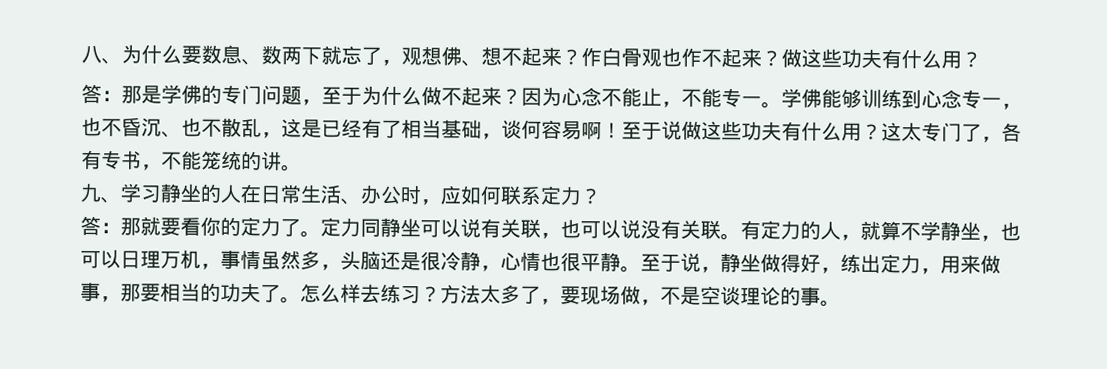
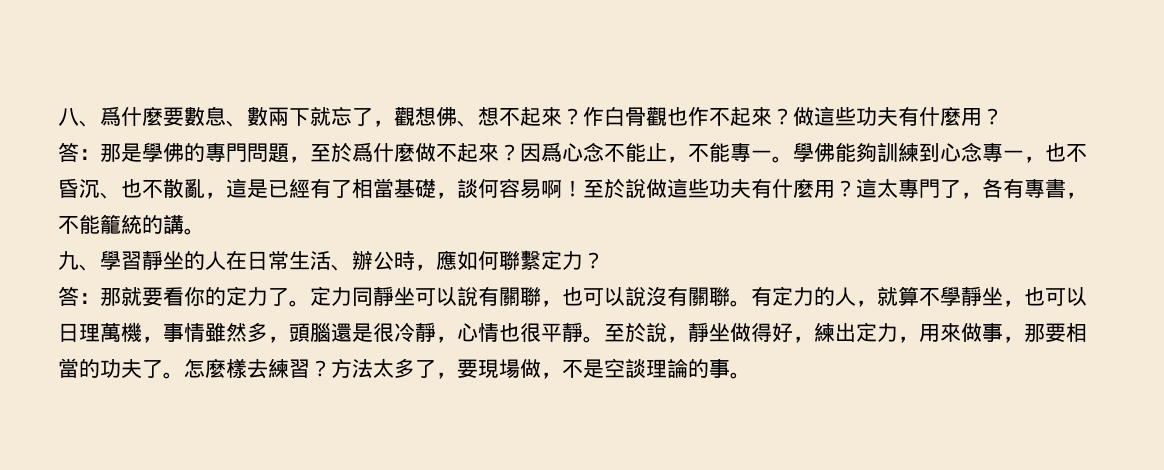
- 八、为什么要数息、数两下就忘了，观想佛、想不起来？
+ 八、爲什麼要數息、數兩下就忘了，觀想佛、想不起來？
- 作白骨观也作不起来？做这些功夫有什么用？
+ 作白骨觀也作不起來？做這些功夫有什麼用？
- 答：那是学佛的专门问题，至于为什么做不起来？因为心念不能止，不能专一。学佛能够训练到心念专一，也不昏沉、也不散乱，这是已经有了相当基础，谈何容易啊！
+ 答：那是學佛的專門問題，至於爲什麼做不起來？因爲心念不能止，不能專一。學佛能夠訓練到心念專一，也不昏沉、也不散亂，這是已經有了相當基礎，談何容易啊！
- 至于说做这些功夫有什么用？这太专门了，各有专书，不能笼统的讲。
+ 至於說做這些功夫有什麼用？這太專門了，各有專書，不能籠統的講。
- 九、学习静坐的人在日常生活、办公时，应如何联系定力？
+ 九、學習靜坐的人在日常生活、辦公時，應如何聯繫定力？
- 定力同静坐可以说有关联，也可以说没有关联。
+ 定力同靜坐可以說有關聯，也可以說沒有關聯。
- 有定力的人，就算不学静坐，也可以日理万机，事情虽然多，头脑还是很冷静，心情也很平静。至于说，静坐做得好，练出定力，用来做事，那要相当的功夫了。
+ 有定力的人，就算不學靜坐，也可以日理萬機，事情雖然多，頭腦還是很冷靜，心情也很平靜。至於說，靜坐做得好，練出定力，用來做事，那要相當的功夫了。
- 怎么样去练习？
+ 怎麼樣去練習？
- 方法太多了，要现场做，不是空谈理论的事。
+ 方法太多了，要現場做，不是空談理論的事。

